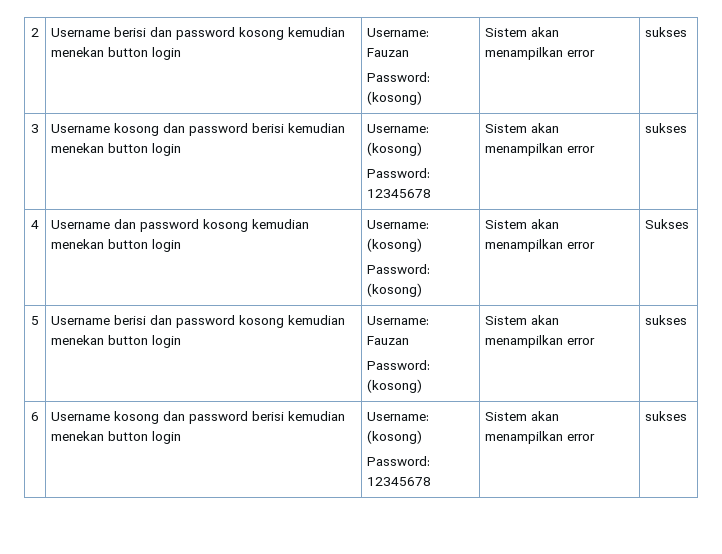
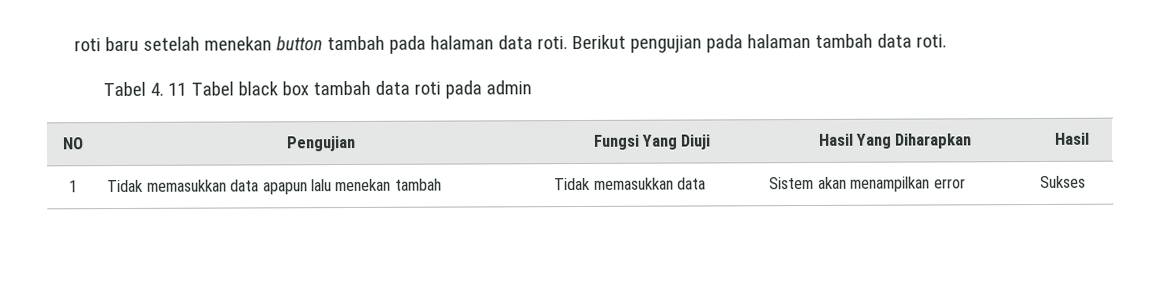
- 2 | Username berisi dan password kosong kemudian menekan button login | Username: Fauzan
- Password: (kosong) | Sistem akan menampilkan error | sukses
- 3 | Username kosong dan password berisi kemudian menekan button login | Username: (kosong)
- Password: 12345678 | Sistem akan menampilkan error | sukses
- 4 | Username dan password kosong kemudian menekan button login | Username: (kosong)
- Password: (kosong) | Sistem akan menampilkan error | Sukses
+ roti baru setelah menekan button tambah pada halaman data roti. Berikut pengujian pada halaman tambah data roti.
+ Tabel 4. 11 Tabel black box tambah data roti pada admin
+ NO | Pengujian | Fungsi Yang Diuji | Hasil Yang Diharapkan | Hasil
+ 1 | Tidak memasukkan data apapun lalu menekan tambah | Tidak memasukkan data | Sistem akan menampilkan error | Sukses
- 5 | Username berisi dan password kosong kemudian menekan button login | Username: Fauzan
- Password: (kosong) | Sistem akan menampilkan error | sukses
- 6 | Username kosong dan password berisi kemudian menekan button login | Username: (kosong)
- Password: 12345678 | Sistem akan menampilkan error | sukses

